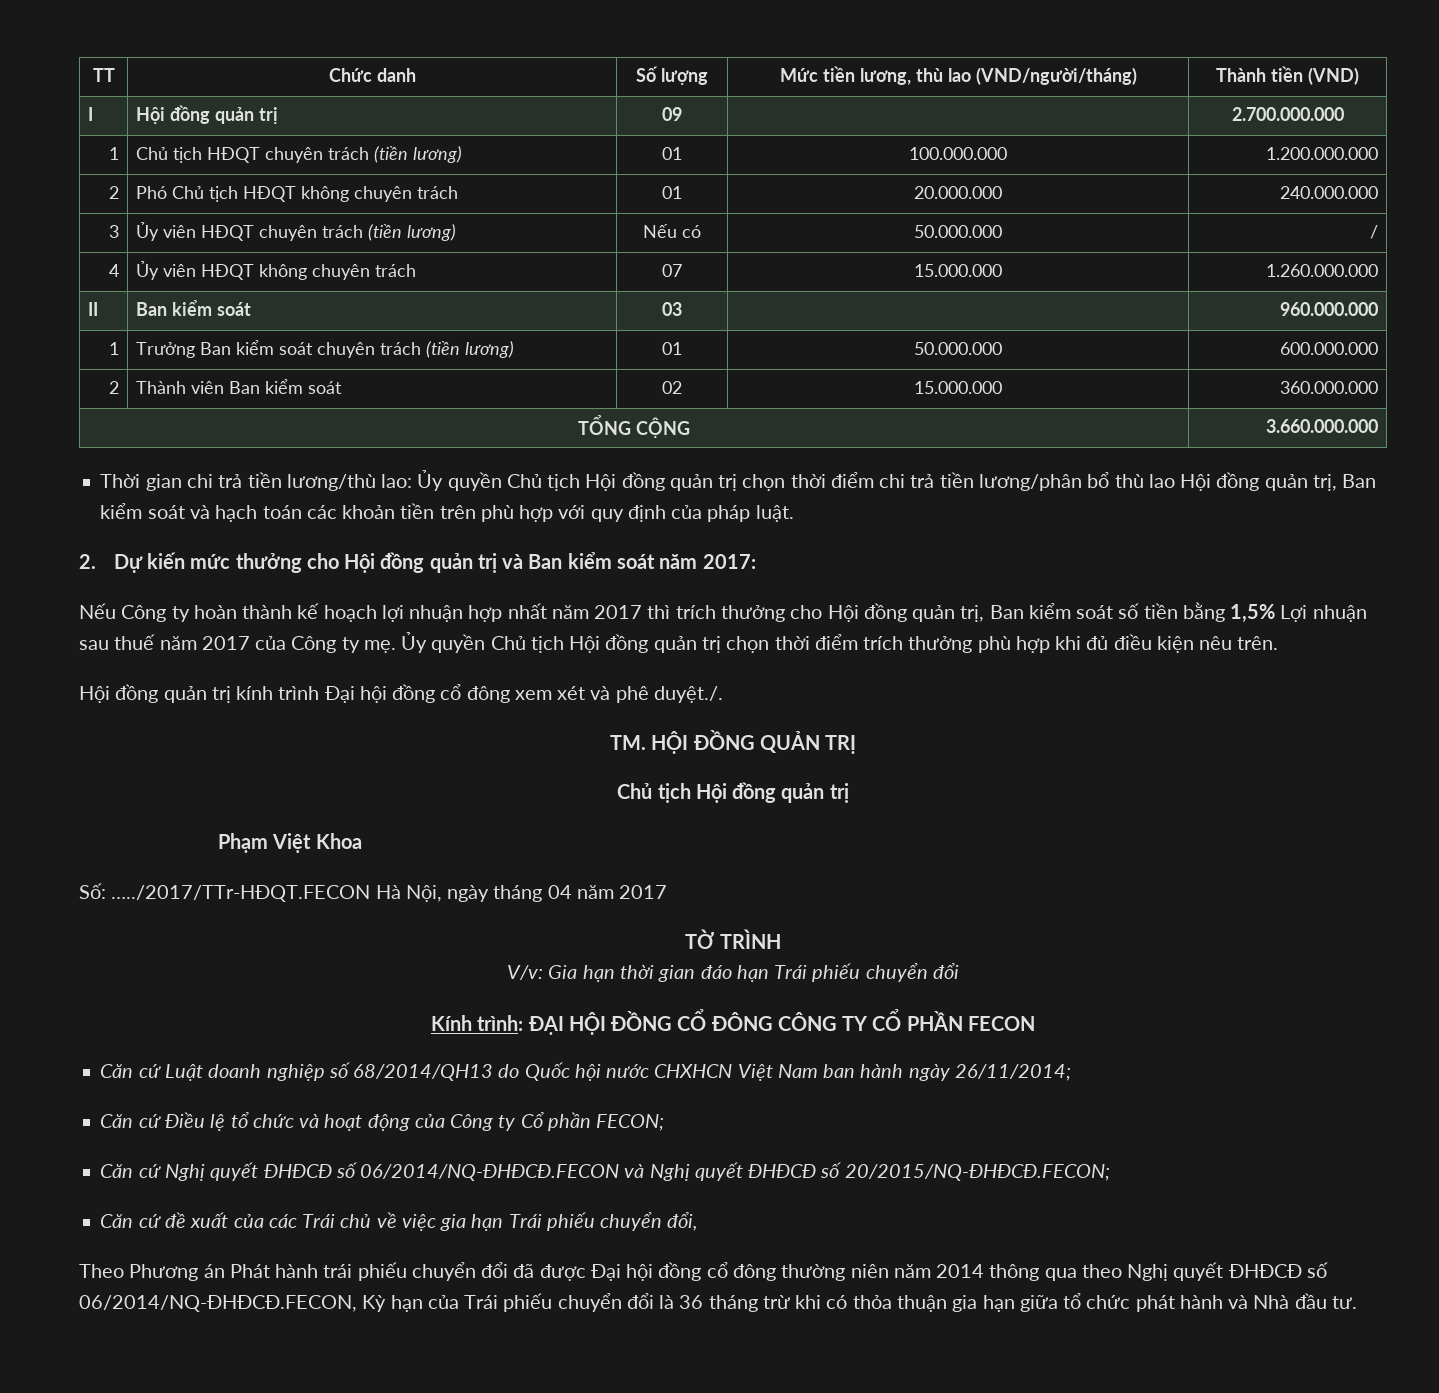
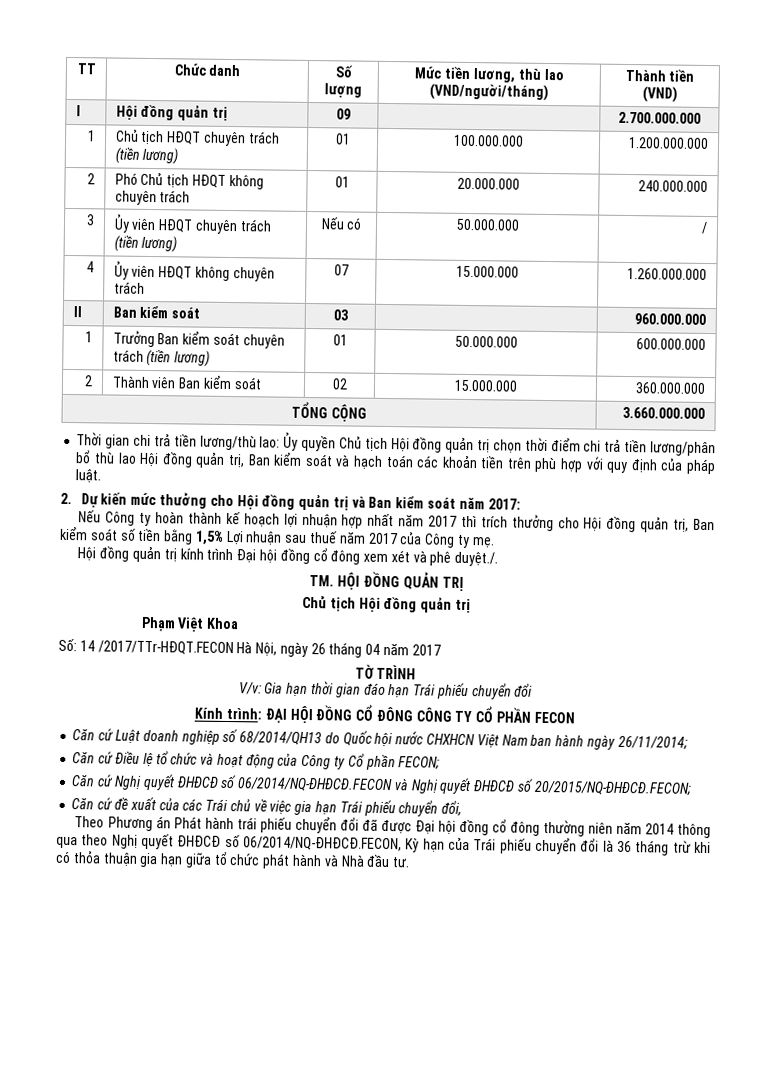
- Ủy quyền Chủ tịch Hội đồng quản trị chọn thời điểm trích thưởng phù hợp khi đủ điều kiện nêu trên.
- Số: …../2017/TTr-HĐQT.FECON Hà Nội, ngày tháng 04 năm 2017
+ Số: 14 /2017/TTr-HĐQT.FECON Hà Nội, ngày 26 tháng 04 năm 2017

